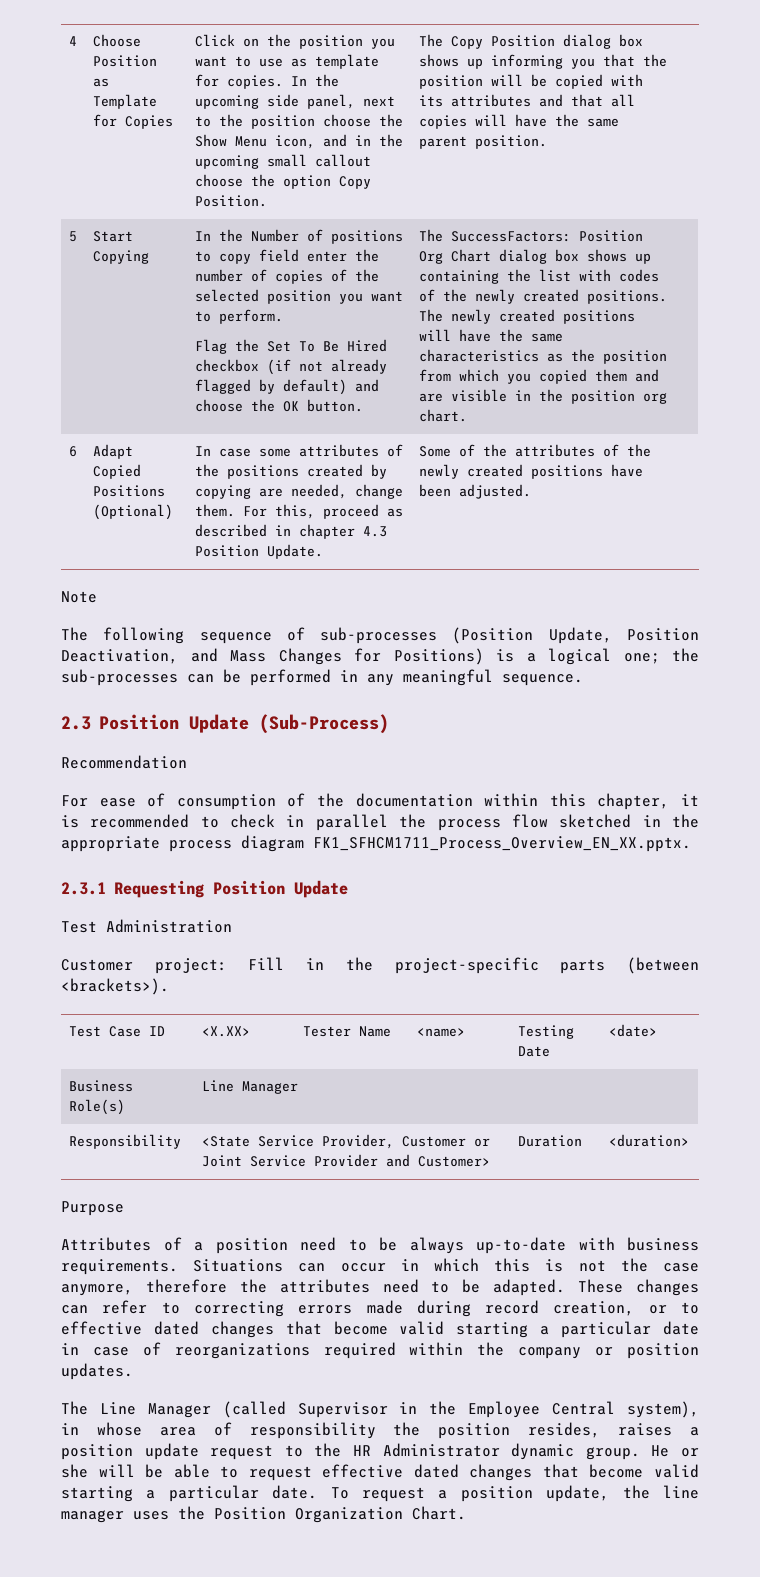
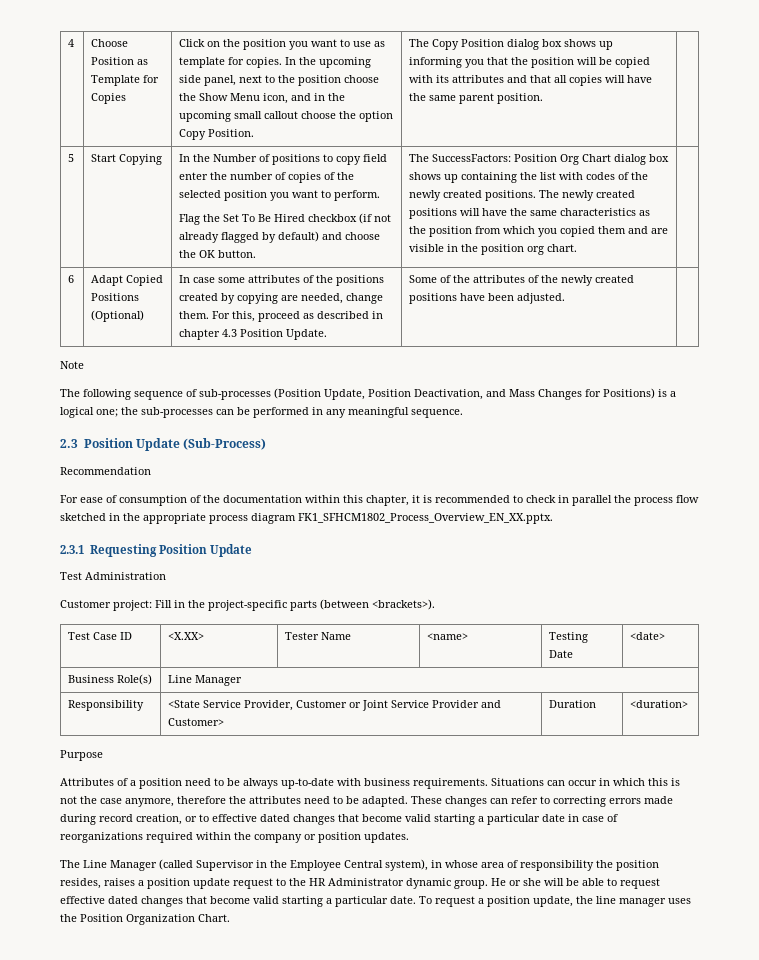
- For ease of consumption of the documentation within this chapter, it is recommended to check in parallel the process flow sketched in the appropriate process diagram FK1_SFHCM1711_Process_Overview_EN_XX.pptx.
+ For ease of consumption of the documentation within this chapter, it is recommended to check in parallel the process flow sketched in the appropriate process diagram FK1_SFHCM1802_Process_Overview_EN_XX.pptx.

